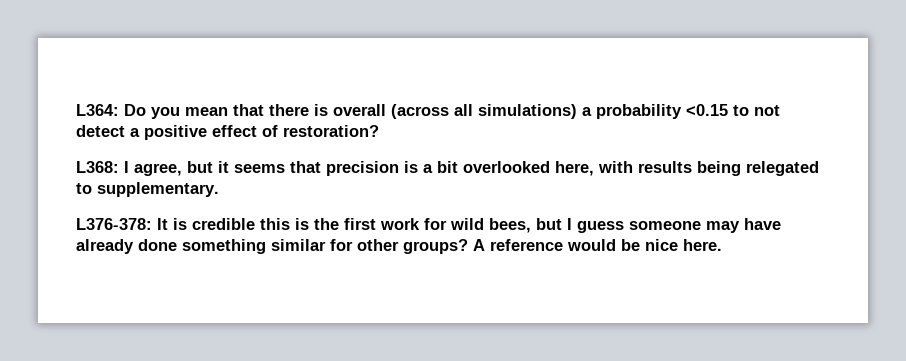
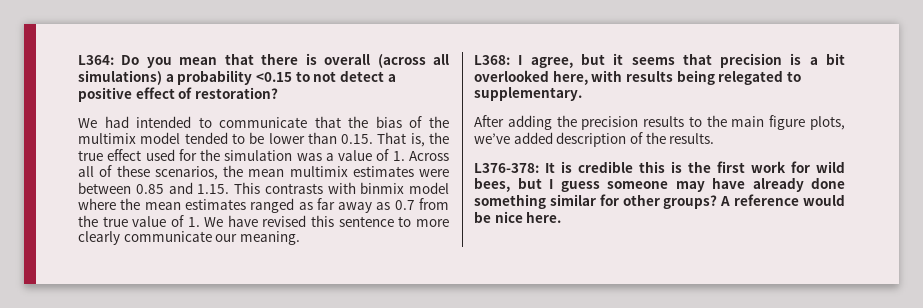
+ We had intended to communicate that the bias of the multimix model tended to be lower than 0.15. That is, the true effect used for the simulation was a value of 1. Across all of these scenarios, the mean multimix estimates were between 0.85 and 1.15. This contrasts with binmix model where the mean estimates ranged as far away as 0.7 from the true value of 1. We have revised this sentence to more clearly communicate our meaning.
+ After adding the precision results to the main figure plots, we’ve added description of the results.

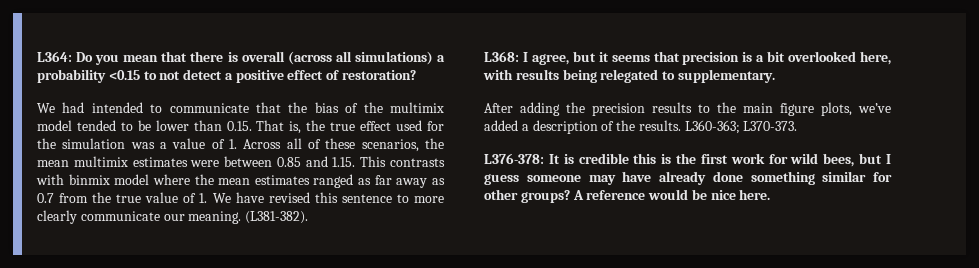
+ (L381-382).
- After adding the precision results to the main figure plots, we’ve added description of the results.
+ After adding the precision results to the main figure plots, we’ve added a description of the results. L360-363; L370-373.

